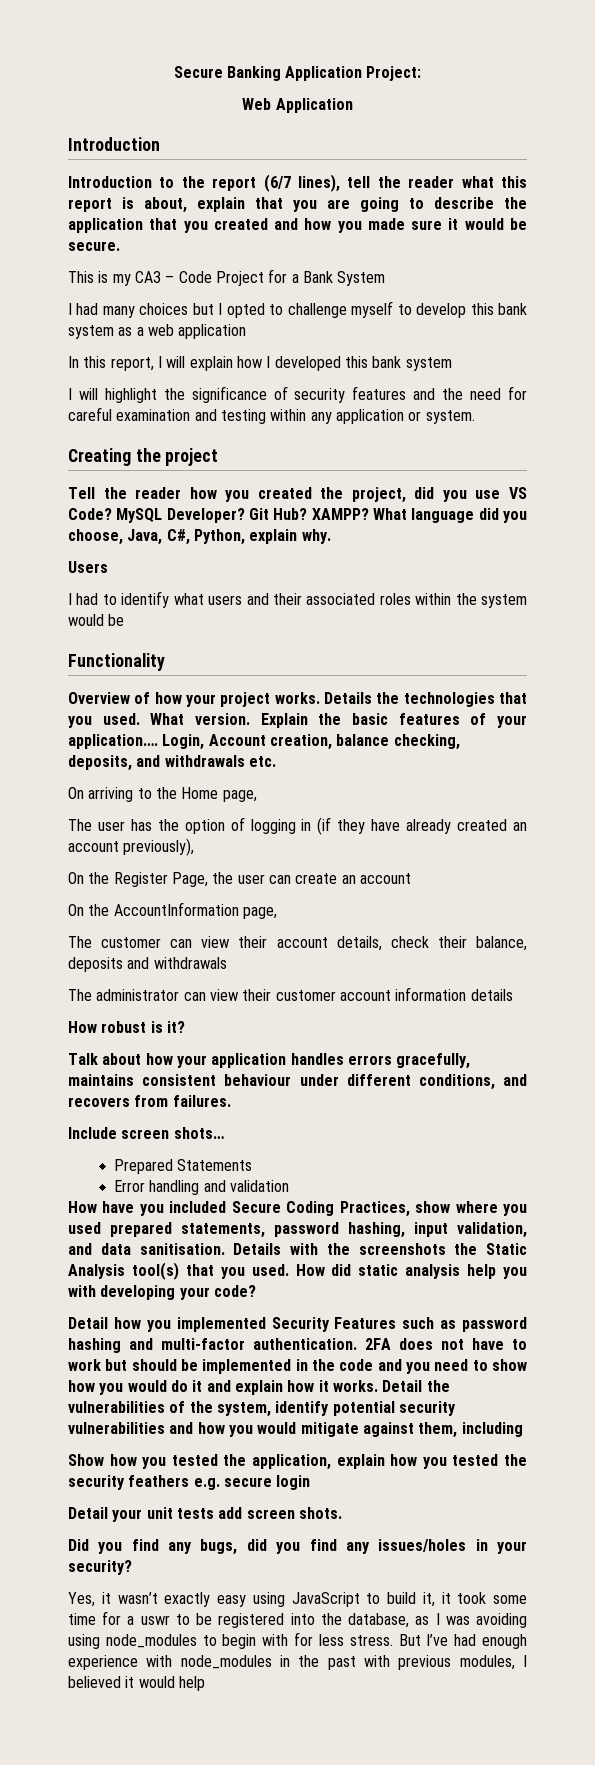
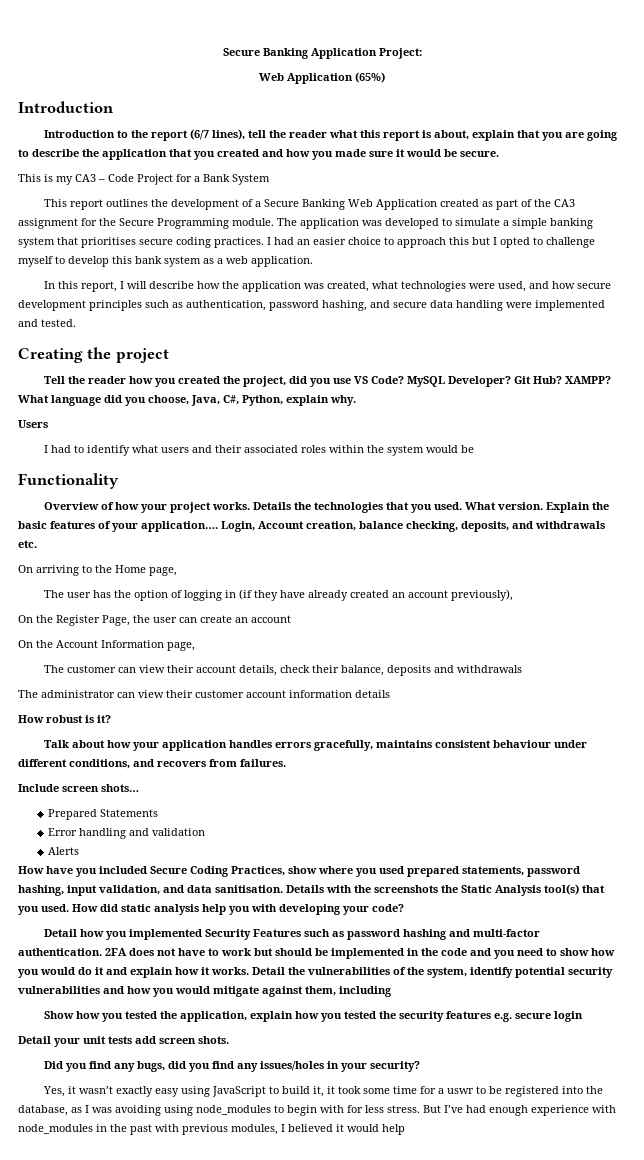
- Web Application
+ Web Application (65%)
- I had many choices but I opted to challenge myself to develop this bank system as a web application
+ This report outlines the development of a Secure Banking Web Application created as part of the CA3 assignment for the Secure Programming module. The application was developed to simulate a simple banking system that prioritises secure coding practices. I had an easier choice to approach this but I opted to challenge myself to develop this bank system as a web application.
- In this report, I will explain how I developed this bank system
- I will highlight the significance of security features and the need for careful examination and testing within any application or system.
+ In this report, I will describe how the application was created, what technologies were used, and how secure development principles such as authentication, password hashing, and secure data handling were implemented and tested.
- On the AccountInformation page,
+ On the Account Information page,
+ Alerts
- Show how you tested the application, explain how you tested the security feathers e.g. secure login
+ Show how you tested the application, explain how you tested the security features e.g. secure login

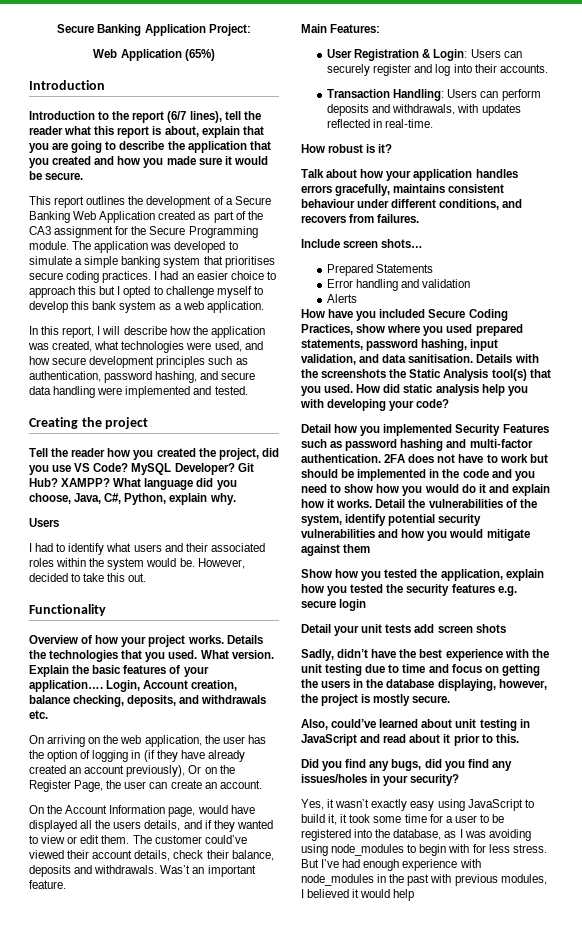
- This is my CA3 – Code Project for a Bank System
- I had to identify what users and their associated roles within the system would be
+ I had to identify what users and their associated roles within the system would be. However, decided to take this out.
- On arriving to the Home page,
- The user has the option of logging in (if they have already created an account previously),
- On the Register Page, the user can create an account
+ On arriving on the web application, the user has the option of logging in (if they have already created an account previously), Or on the Register Page, the user can create an account.
- On the Account Information page,
- The customer can view their account details, check their balance, deposits and withdrawals
- The administrator can view their customer account information details
+ On the Account Information page, would have displayed all the users details, and if they wanted to view or edit them. The customer could’ve viewed their account details, check their balance, deposits and withdrawals. Was’t an important feature.
+ Main Features:
+ User Registration & Login: Users can securely register and log into their accounts.
+ Transaction Handling: Users can perform deposits and withdrawals, with updates reflected in real-time.
- Detail the vulnerabilities of the system, identify potential security vulnerabilities and how you would mitigate against them, including
+ Detail the vulnerabilities of the system, identify potential security vulnerabilities and how you would mitigate against them
- Detail your unit tests add screen shots.
+ Detail your unit tests add screen shots
+ Sadly, didn’t have the best experience with the unit testing due to time and focus on getting the users in the database displaying, however, the project is mostly secure.
+ Also, could’ve learned about unit testing in JavaScript and read about it prior to this.
- Yes, it wasn’t exactly easy using JavaScript to build it, it took some time for a uswr to be registered into the database, as I was avoiding using node_modules to begin with for less stress.
+ Yes, it wasn’t exactly easy using JavaScript to build it, it took some time for a user to be registered into the database, as I was avoiding using node_modules to begin with for less stress.

